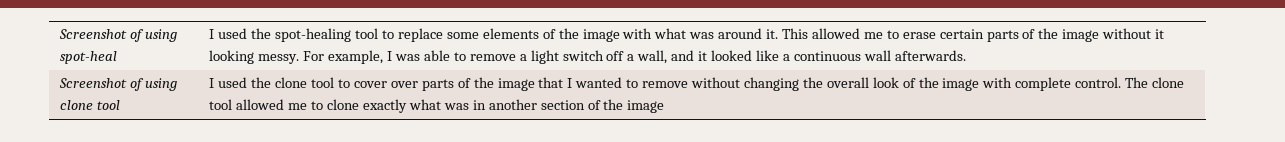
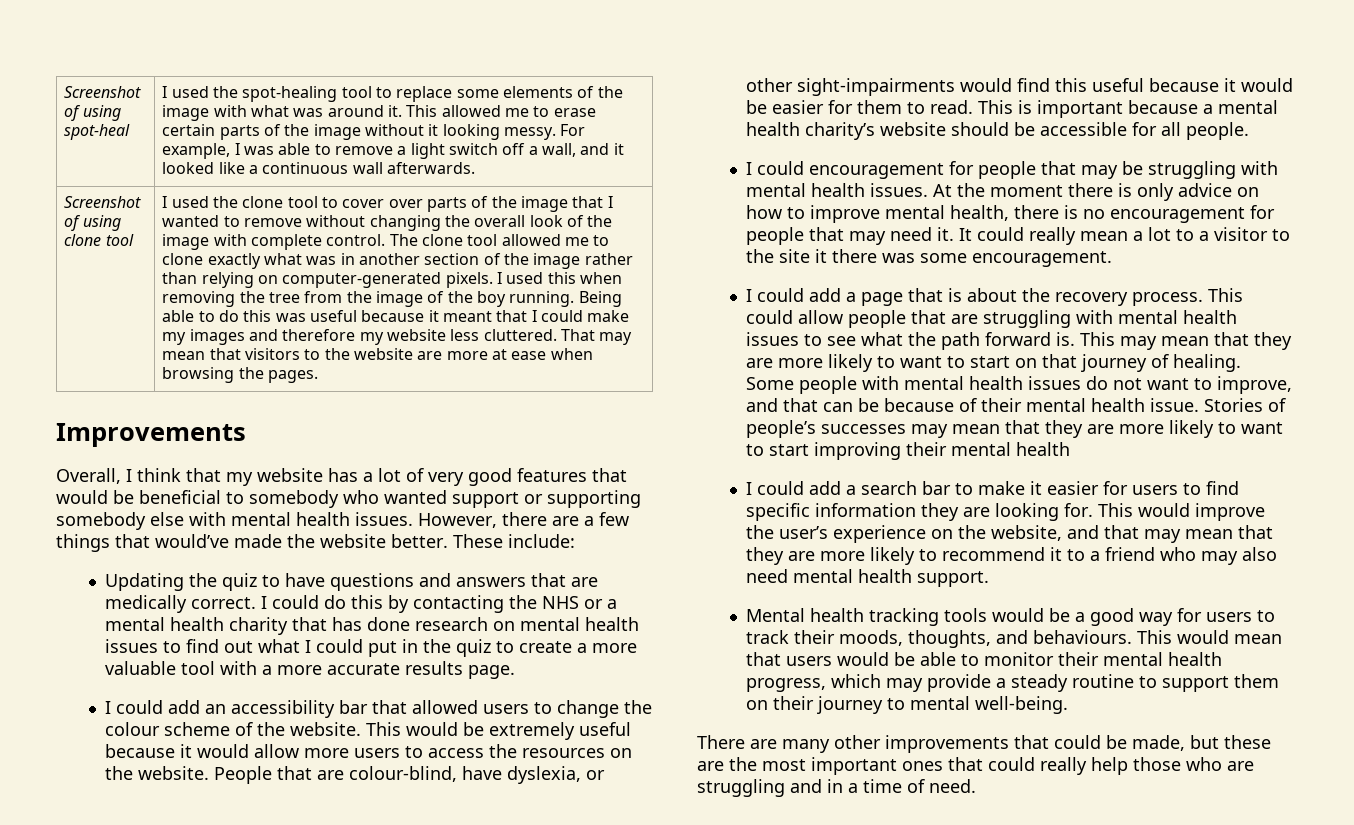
- The clone tool allowed me to clone exactly what was in another section of the image
+ The clone tool allowed me to clone exactly what was in another section of the image rather than relying on computer-generated pixels. I used this when removing the tree from the image of the boy running. Being able to do this was useful because it meant that I could make my images and therefore my website less cluttered. That may mean that visitors to the website are more at ease when browsing the pages.
+ Improvements
+ Overall, I think that my website has a lot of very good features that would be beneficial to somebody who wanted support or supporting somebody else with mental health issues. However, there are a few things that would’ve made the website better. These include:
+ Updating the quiz to have questions and answers that are medically correct. I could do this by contacting the NHS or a mental health charity that has done research on mental health issues to find out what I could put in the quiz to create a more valuable tool with a more accurate results page.
+ I could add an accessibility bar that allowed users to change the colour scheme of the website. This would be extremely useful because it would allow more users to access the resources on the website. People that are colour-blind, have dyslexia, or other sight-impairments would find this useful because it would be easier for them to read. This is important because a mental health charity’s website should be accessible for all people.
+ I could encouragement for people that may be struggling with mental health issues. At the moment there is only advice on how to improve mental health, there is no encouragement for people that may need it. It could really mean a lot to a visitor to the site it there was some encouragement.
+ I could add a page that is about the recovery process. This could allow people that are struggling with mental health issues to see what the path forward is. This may mean that they are more likely to want to start on that journey of healing. Some people with mental health issues do not want to improve, and that can be because of their mental health issue. Stories of people’s successes may mean that they are more likely to want to start improving their mental health
+ I could add a search bar to make it easier for users to find specific information they are looking for. This would improve the user’s experience on the website, and that may mean that they are more likely to recommend it to a friend who may also need mental health support.
+ Mental health tracking tools would be a good way for users to track their moods, thoughts, and behaviours. This would mean that users would be able to monitor their mental health progress, which may provide a steady routine to support them on their journey to mental well-being.
+ There are many other improvements that could be made, but these are the most important ones that could really help those who are struggling and in a time of need.

